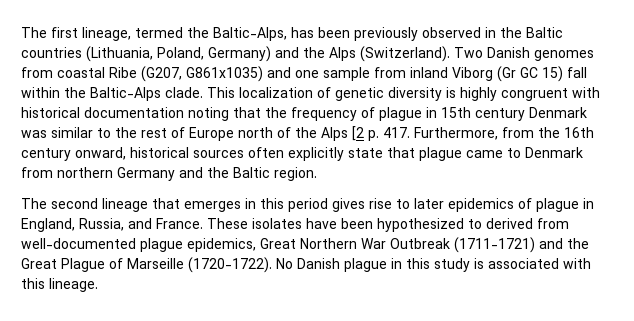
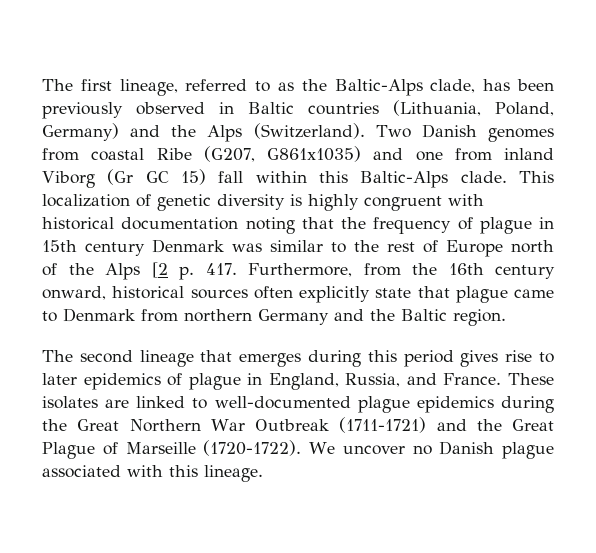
- The first lineage, termed the Baltic-Alps, has been previously observed in the Baltic countries (Lithuania, Poland, Germany) and the Alps (Switzerland).
+ The first lineage, referred to as the Baltic-Alps clade, has been previously observed in Baltic countries (Lithuania, Poland, Germany) and the Alps (Switzerland).
- Two Danish genomes from coastal Ribe (G207, G861x1035) and one sample from inland Viborg (Gr GC 15) fall within the Baltic-Alps clade.
+ Two Danish genomes from coastal Ribe (G207, G861x1035) and one from inland Viborg (Gr GC 15) fall within this Baltic-Alps clade.
- The second lineage that emerges in this period gives rise to later epidemics of plague in England, Russia, and France.
+ The second lineage that emerges during this period gives rise to later epidemics of plague in England, Russia, and France.
- These isolates have been hypothesized to derived from well-documented plague epidemics, Great Northern War Outbreak (1711-1721) and the Great Plague of Marseille (1720-1722).
+ These isolates are linked to well-documented plague epidemics during the Great Northern War Outbreak (1711-1721) and the Great Plague of Marseille (1720-1722).
- No Danish plague in this study is associated with this lineage.
+ We uncover no Danish plague associated with this lineage.

